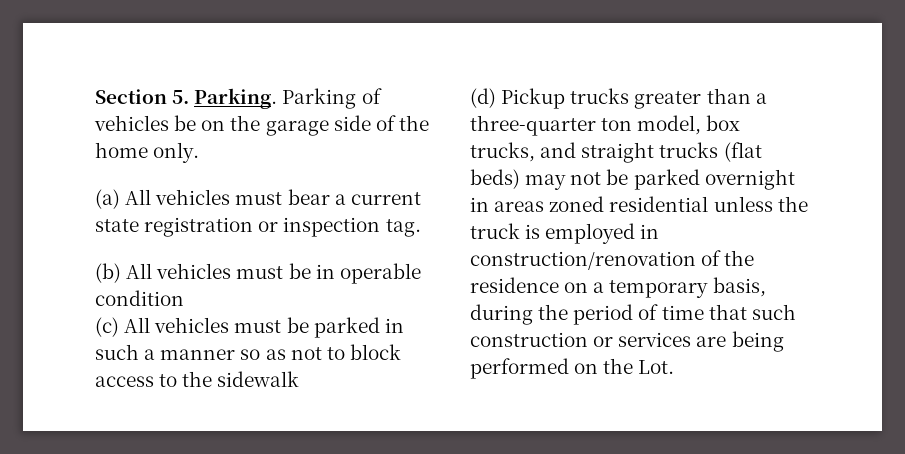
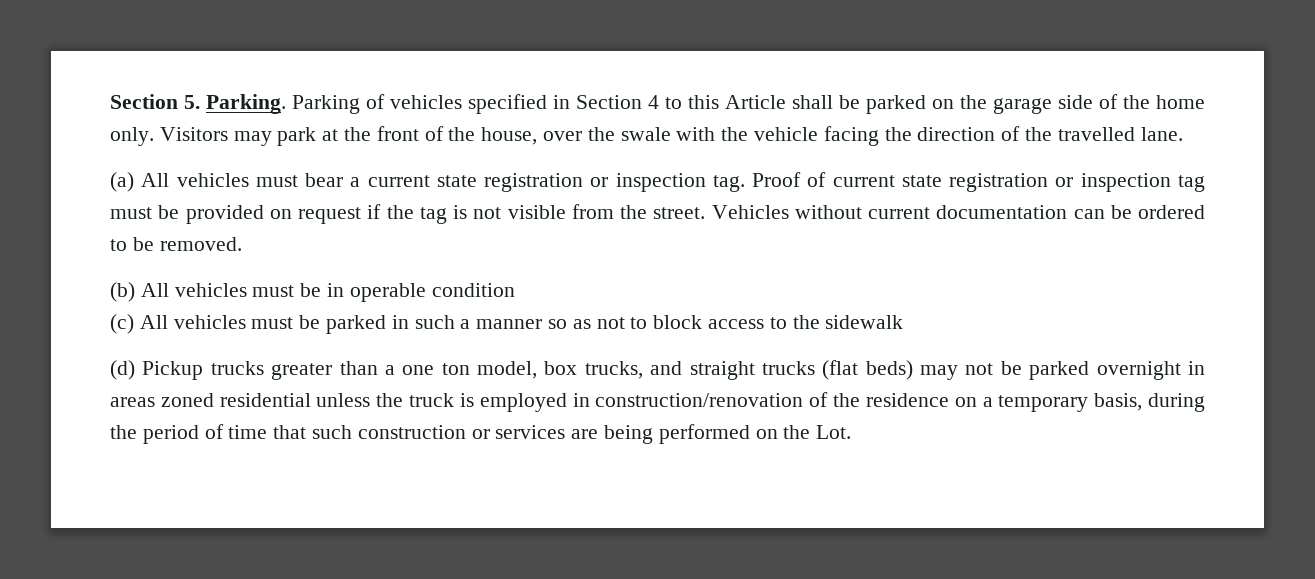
- Parking of vehicles be on the garage side of the home only.
+ Parking of vehicles specified in Section 4 to this Article shall be parked on the garage side of the home only. Visitors may park at the front of the house, over the swale with the vehicle facing the direction of the travelled lane.
+ Proof of current state registration or inspection tag must be provided on request if the tag is not visible from the street. Vehicles without current documentation can be ordered to be removed.
- (d) Pickup trucks greater than a three-quarter ton model, box trucks, and straight trucks (flat beds) may not be parked overnight in areas zoned residential unless the truck is employed in construction/renovation of the residence on a temporary basis, during the period of time that such construction or services are being performed on the Lot.
+ (d) Pickup trucks greater than a one ton model, box trucks, and straight trucks (flat beds) may not be parked overnight in areas zoned residential unless the truck is employed in construction/renovation of the residence on a temporary basis, during the period of time that such construction or services are being performed on the Lot.

